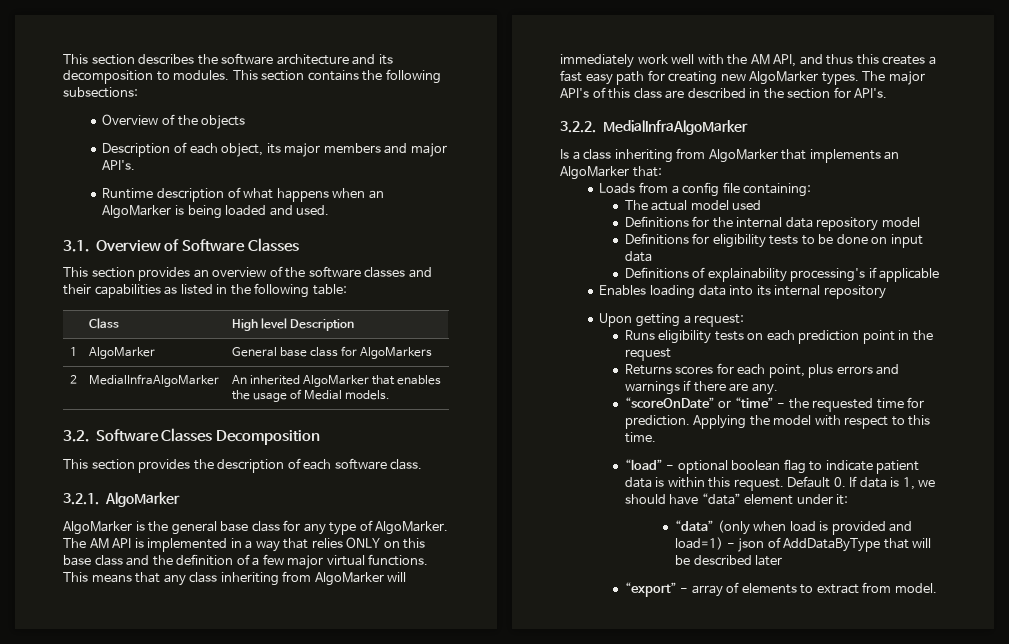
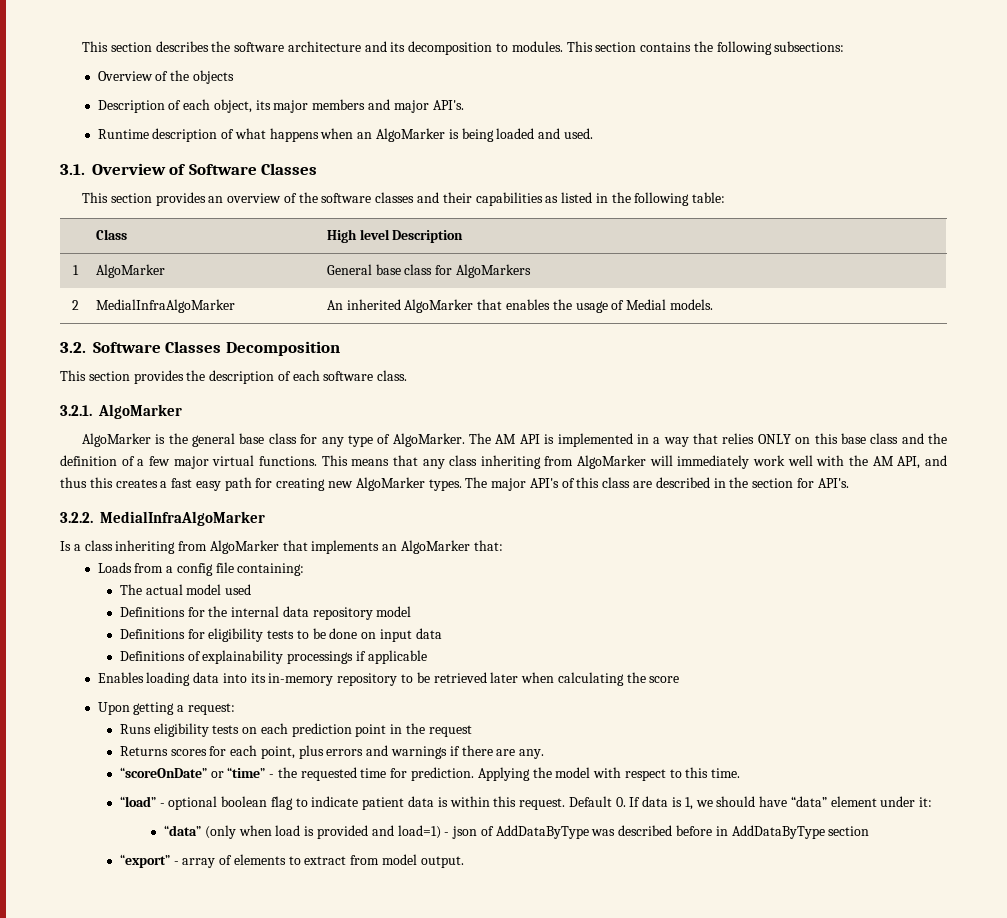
- Definitions of explainability processing's if applicable
+ Definitions of explainability processings if applicable
- Enables loading data into its internal repository
+ Enables loading data into its in-memory repository to be retrieved later when calculating the score
- “data” (only when load is provided and load=1) - json of AddDataByType that will be described later
+ “data” (only when load is provided and load=1) - json of AddDataByType was described before in AddDataByType section
- “export” - array of elements to extract from model.
+ “export” - array of elements to extract from model output.

